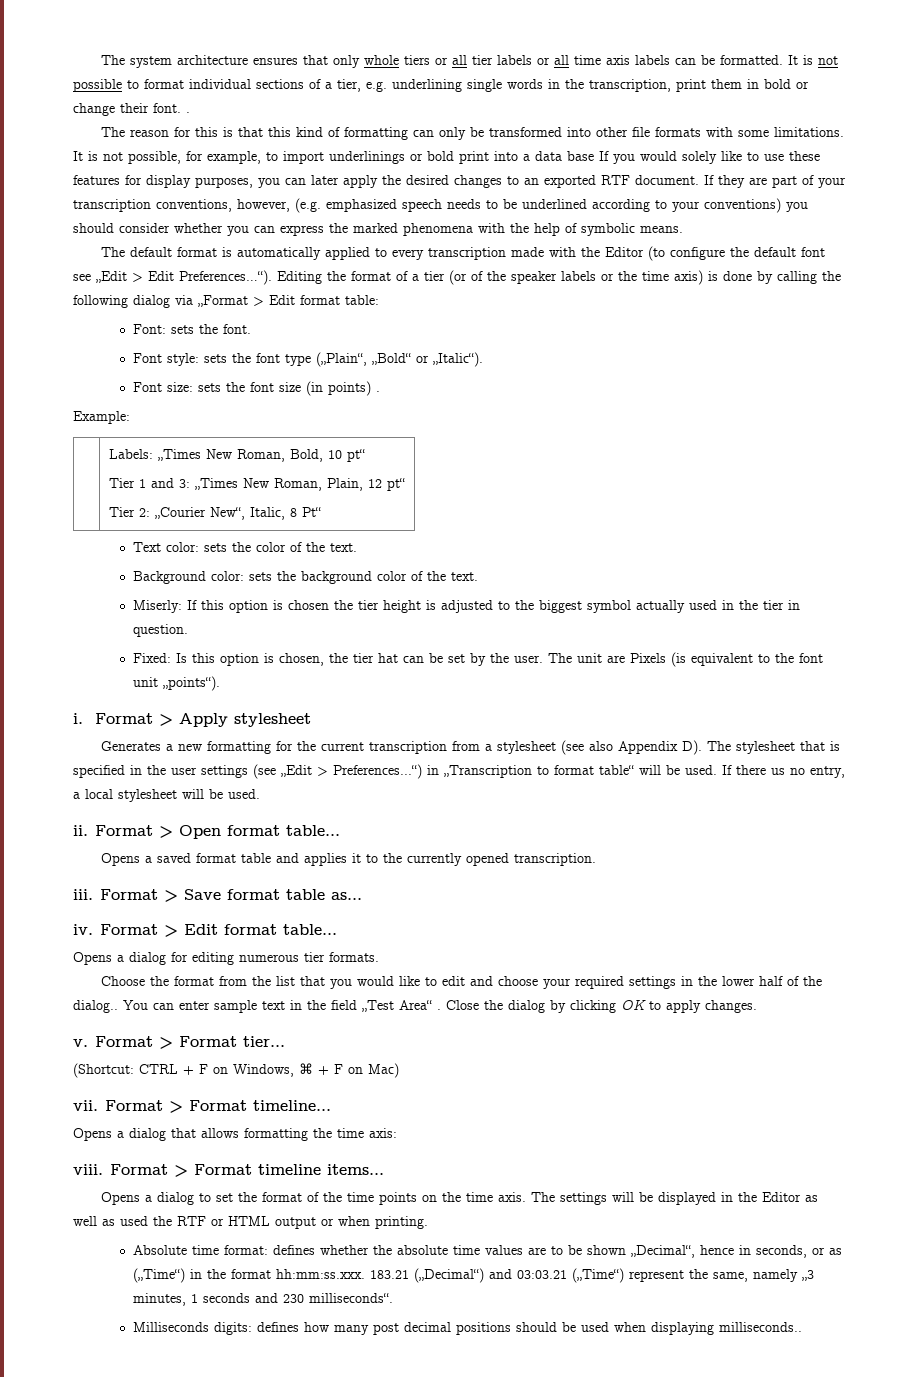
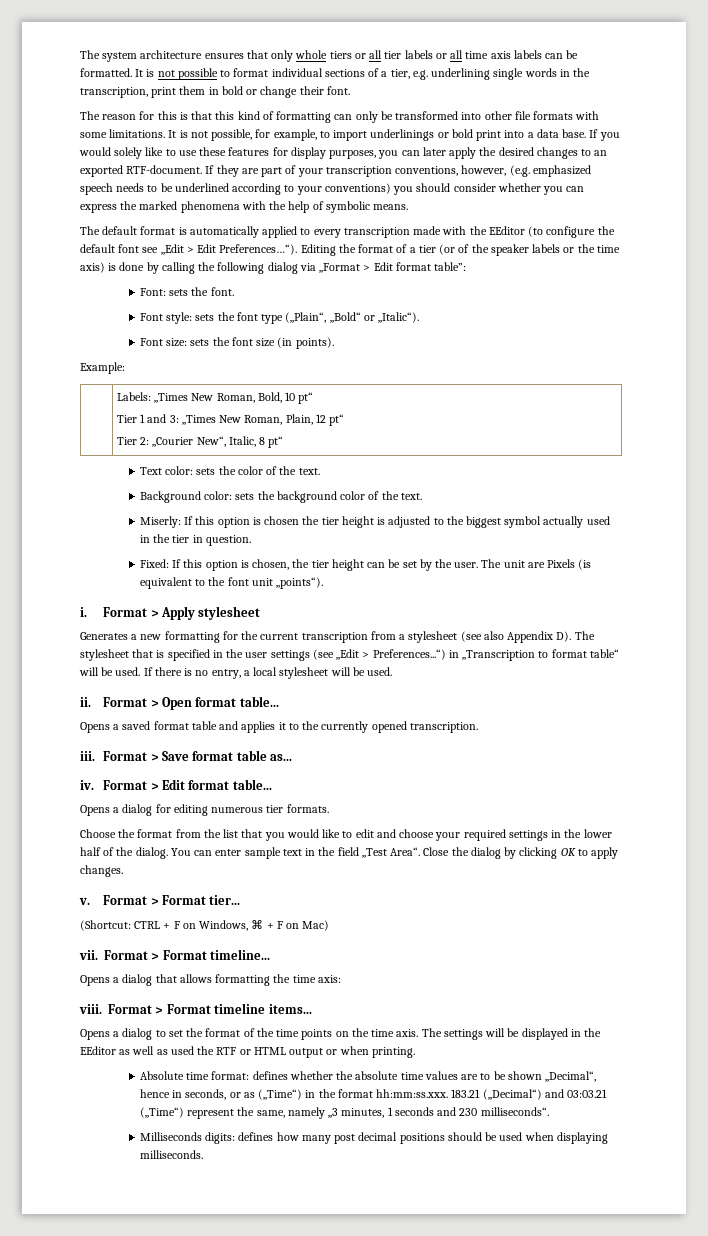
- It is not possible to format individual sections of a tier, e.g. underlining single words in the transcription, print them in bold or change their font. .
+ It is not possible to format individual sections of a tier, e.g. underlining single words in the transcription, print them in bold or change their font.
- It is not possible, for example, to import underlinings or bold print into a data base If you would solely like to use these features for display purposes, you can later apply the desired changes to an exported RTF document.
+ It is not possible, for example, to import underlinings or bold print into a data base. If you would solely like to use these features for display purposes, you can later apply the desired changes to an exported RTF-document.
- The default format is automatically applied to every transcription made with the Editor (to configure the default font see „Edit > Edit Preferences…“).
+ The default format is automatically applied to every transcription made with the EEditor (to configure the default font see „Edit > Edit Preferences…“).
- Editing the format of a tier (or of the speaker labels or the time axis) is done by calling the following dialog via „Format > Edit format table:
+ Editing the format of a tier (or of the speaker labels or the time axis) is done by calling the following dialog via „Format > Edit format table”:
- Font size: sets the font size (in points) .
+ Font size: sets the font size (in points).
  | Labels: „Times New Roman, Bold, 10 pt“
  Tier 1 and 3: „Times New Roman, Plain, 12 pt“
- Tier 2: „Courier New“, Italic, 8 Pt“
+ Tier 2: „Courier New“, Italic, 8 pt“
- Fixed: Is this option is chosen, the tier hat can be set by the user.
+ Fixed: If this option is chosen, the tier height can be set by the user.
- If there us no entry, a local stylesheet will be used.
+ If there is no entry, a local stylesheet will be used.
- Choose the format from the list that you would like to edit and choose your required settings in the lower half of the dialog..
+ Choose the format from the list that you would like to edit and choose your required settings in the lower half of the dialog.
- You can enter sample text in the field „Test Area“ .
+ You can enter sample text in the field „Test Area“.
- The settings will be displayed in the Editor as well as used the RTF or HTML output or when printing.
+ The settings will be displayed in the EEditor as well as used the RTF or HTML output or when printing.
- Milliseconds digits: defines how many post decimal positions should be used when displaying milliseconds..
+ Milliseconds digits: defines how many post decimal positions should be used when displaying milliseconds.

